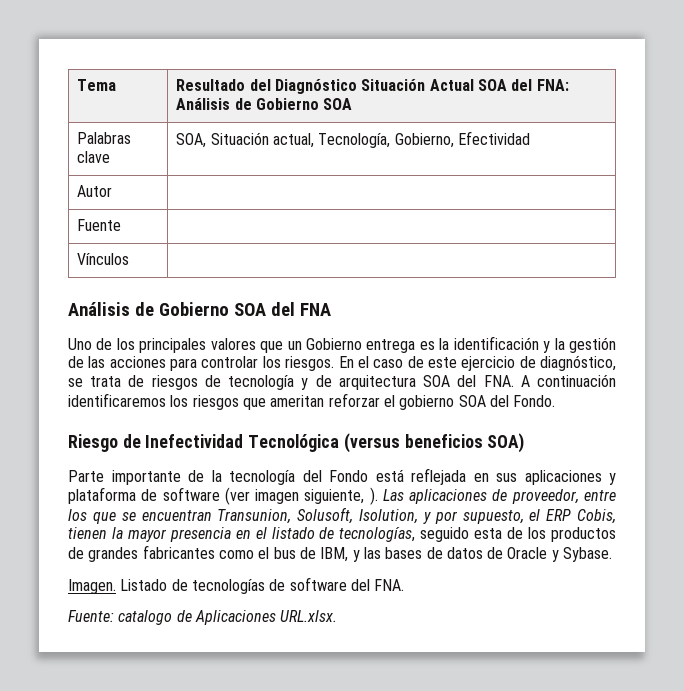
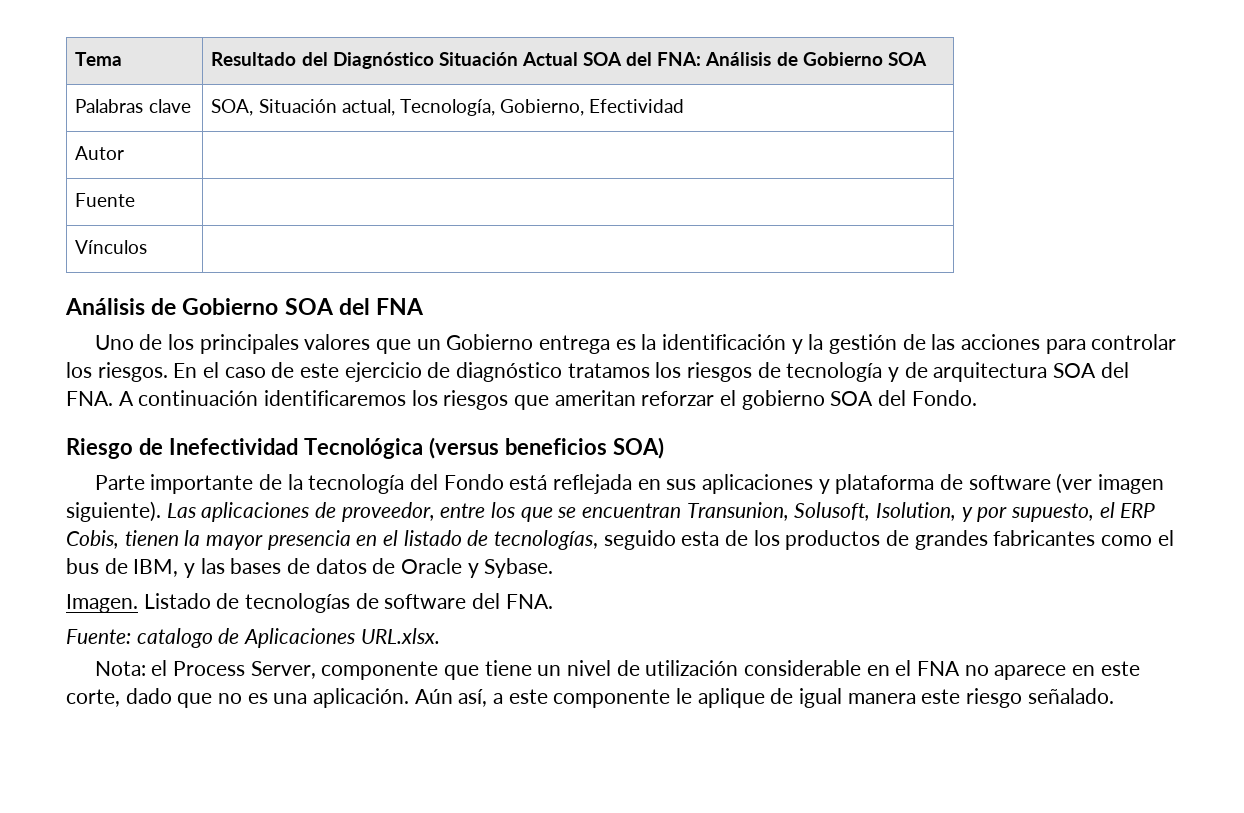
- En el caso de este ejercicio de diagnóstico, se trata de riesgos de tecnología y de arquitectura SOA del FNA. A continuación identificaremos los riesgos que ameritan reforzar el gobierno SOA del Fondo.
+ En el caso de este ejercicio de diagnóstico tratamos los riesgos de tecnología y de arquitectura SOA del FNA. A continuación identificaremos los riesgos que ameritan reforzar el gobierno SOA del Fondo.
- Parte importante de la tecnología del Fondo está reflejada en sus aplicaciones y plataforma de software (ver imagen siguiente, ).
+ Parte importante de la tecnología del Fondo está reflejada en sus aplicaciones y plataforma de software (ver imagen siguiente).
+ Nota: el Process Server, componente que tiene un nivel de utilización considerable en el FNA no aparece en este corte, dado que no es una aplicación. Aún así, a este componente le aplique de igual manera este riesgo señalado.

